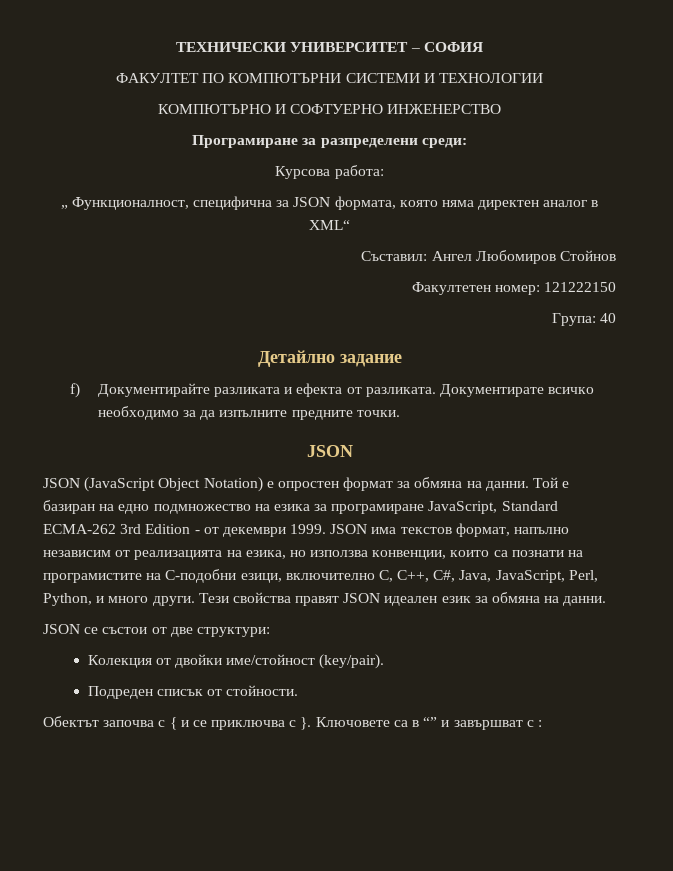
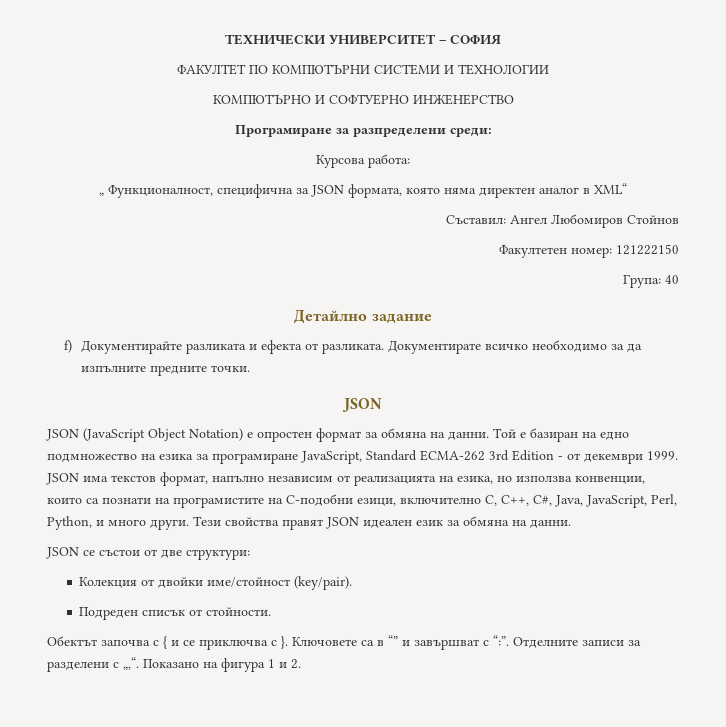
- Ключовете са в “” и завършват с :
+ Ключовете са в “” и завършват с “:”. Отделните записи за разделени с „,“. Показано на фигура 1 и 2.

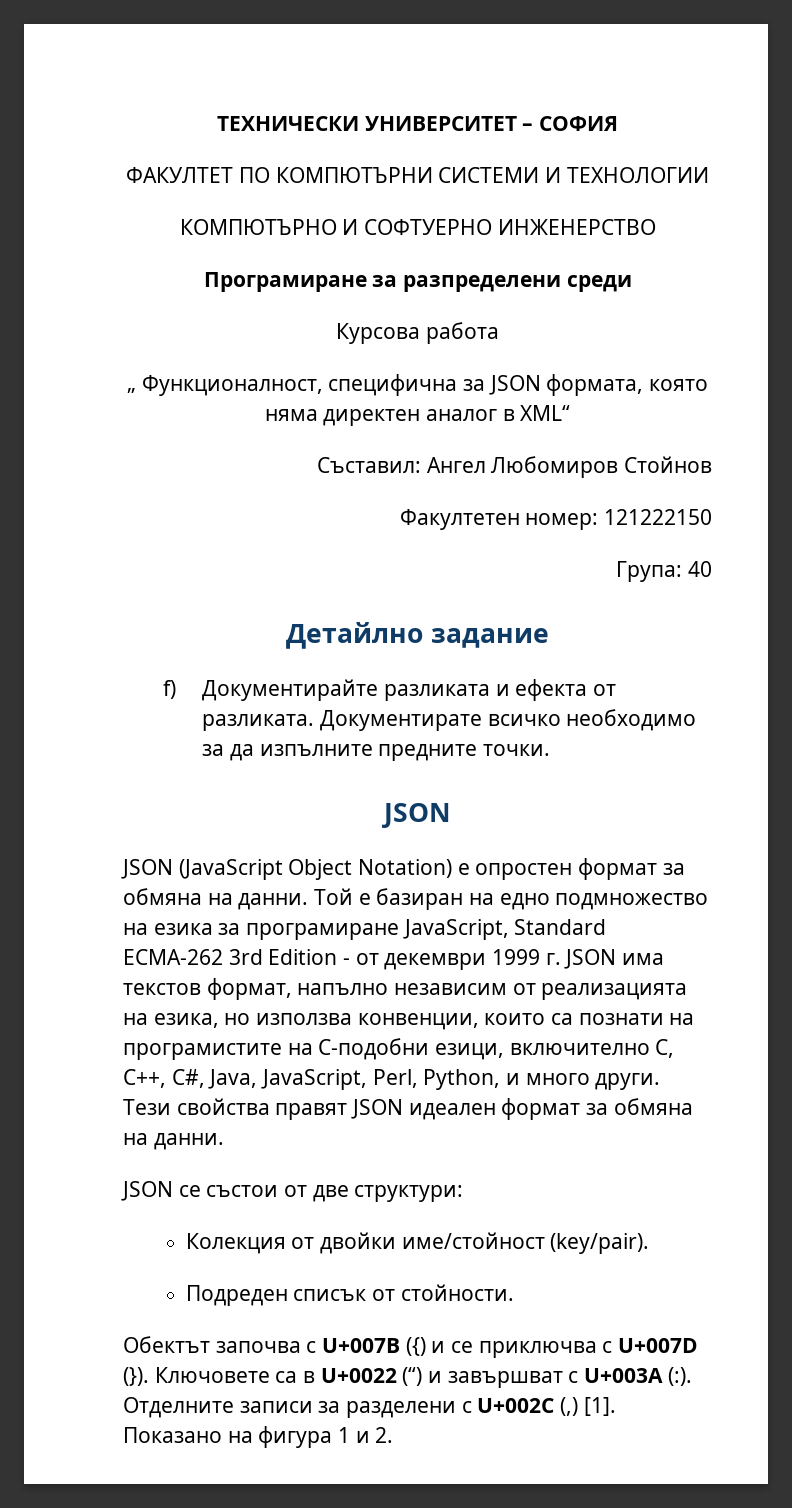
- Програмиране за разпределени среди:
+ Програмиране за разпределени среди
- Курсова работа:
+ Курсова работа
- Той е базиран на едно подмножество на езика за програмиране JavaScript, Standard ECMA-262 3rd Edition - от декември 1999. JSON има текстов формат, напълно независим от реализацията на езика, но използва конвенции, които са познати на програмистите на C-подобни езици, включително C, C++, C#, Java, JavaScript, Perl, Python, и много други.
+ Той е базиран на едно подмножество на езика за програмиране JavaScript, Standard ECMA-262 3rd Edition - от декември 1999 г. JSON има текстов формат, напълно независим от реализацията на езика, но използва конвенции, които са познати на програмистите на C-подобни езици, включително C, C++, C#, Java, JavaScript, Perl, Python, и много други.
- Тези свойства правят JSON идеален език за обмяна на данни.
+ Тези свойства правят JSON идеален формат за обмяна на данни.
- Обектът започва с { и се приключва с }.
+ Обектът започва с U+007B ({) и се приключва с U+007D (}).
- Ключовете са в “” и завършват с “:”.
+ Ключовете са в U+0022 (“) и завършват с U+003A (:).
- Отделните записи за разделени с „,“.
+ Отделните записи за разделени с U+002C (,) [1].

